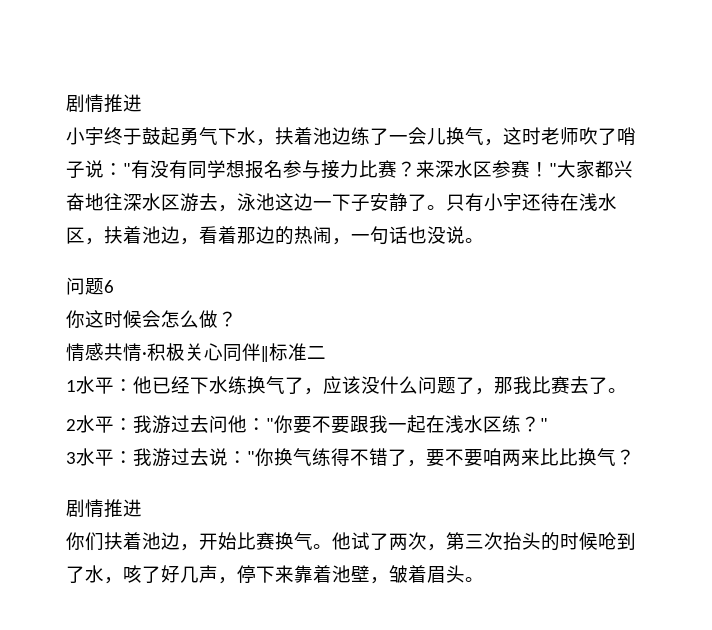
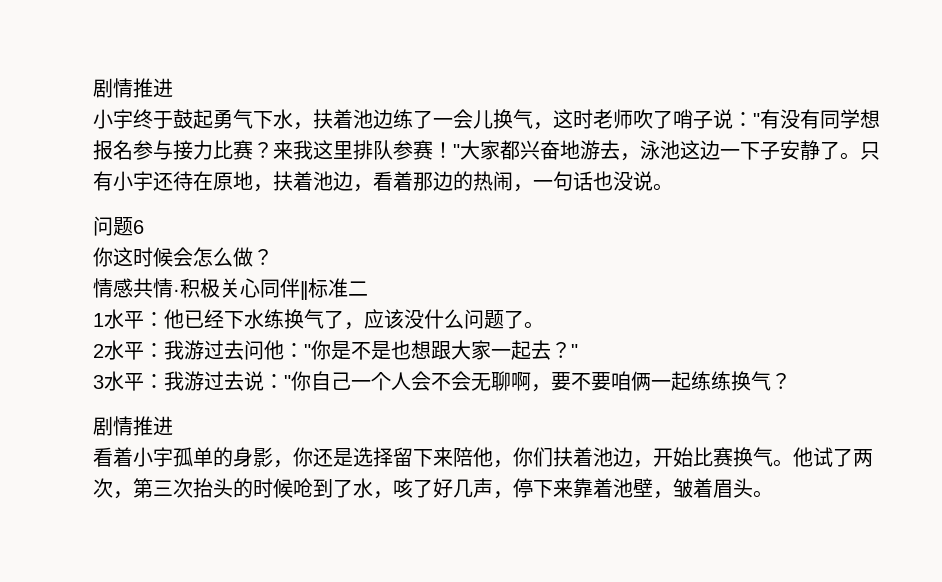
- 来深水区参赛！
+ 来我这里排队参赛！
- "大家都兴奋地往深水区游去，泳池这边一下子安静了。
+ "大家都兴奋地游去，泳池这边一下子安静了。
- 只有小宇还待在浅水区，扶着池边，看着那边的热闹，一句话也没说。
+ 只有小宇还待在原地，扶着池边，看着那边的热闹，一句话也没说。
- 1水平：他已经下水练换气了，应该没什么问题了，那我比赛去了。
+ 1水平：他已经下水练换气了，应该没什么问题了。
- 2水平：我游过去问他："你要不要跟我一起在浅水区练？
+ 2水平：我游过去问他："你是不是也想跟大家一起去？
- 3水平：我游过去说："你换气练得不错了，要不要咱两来比比换气？
+ 3水平：我游过去说："你自己一个人会不会无聊啊，要不要咱俩一起练练换气？
  剧情推进
- 你们扶着池边，开始比赛换气。
+ 看着小宇孤单的身影，你还是选择留下来陪他，你们扶着池边，开始比赛换气。

